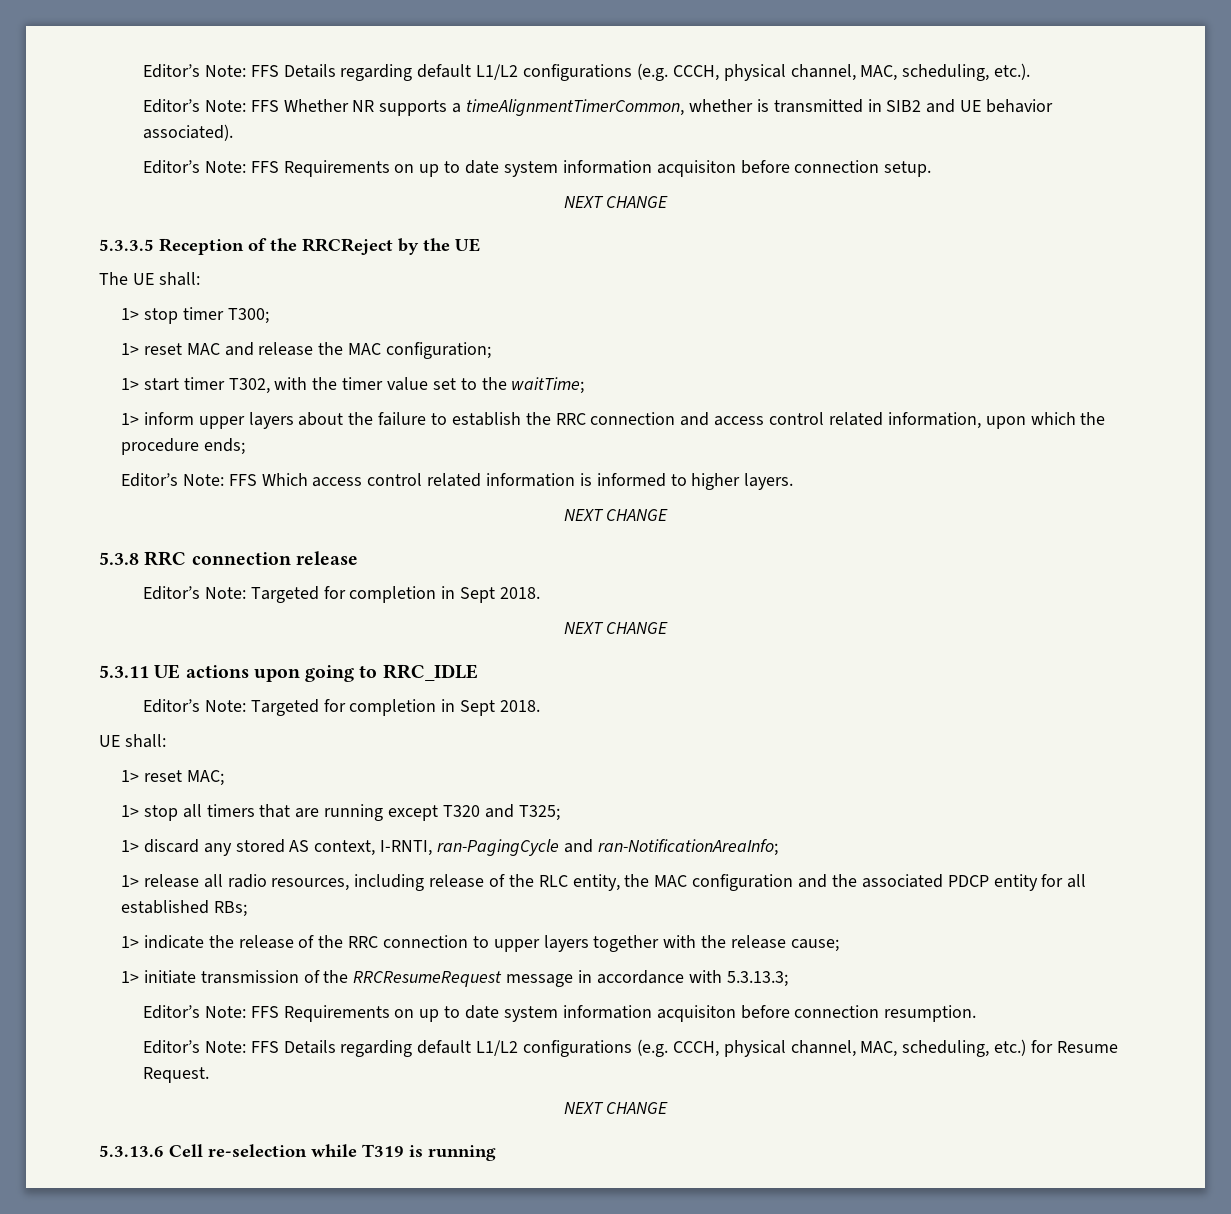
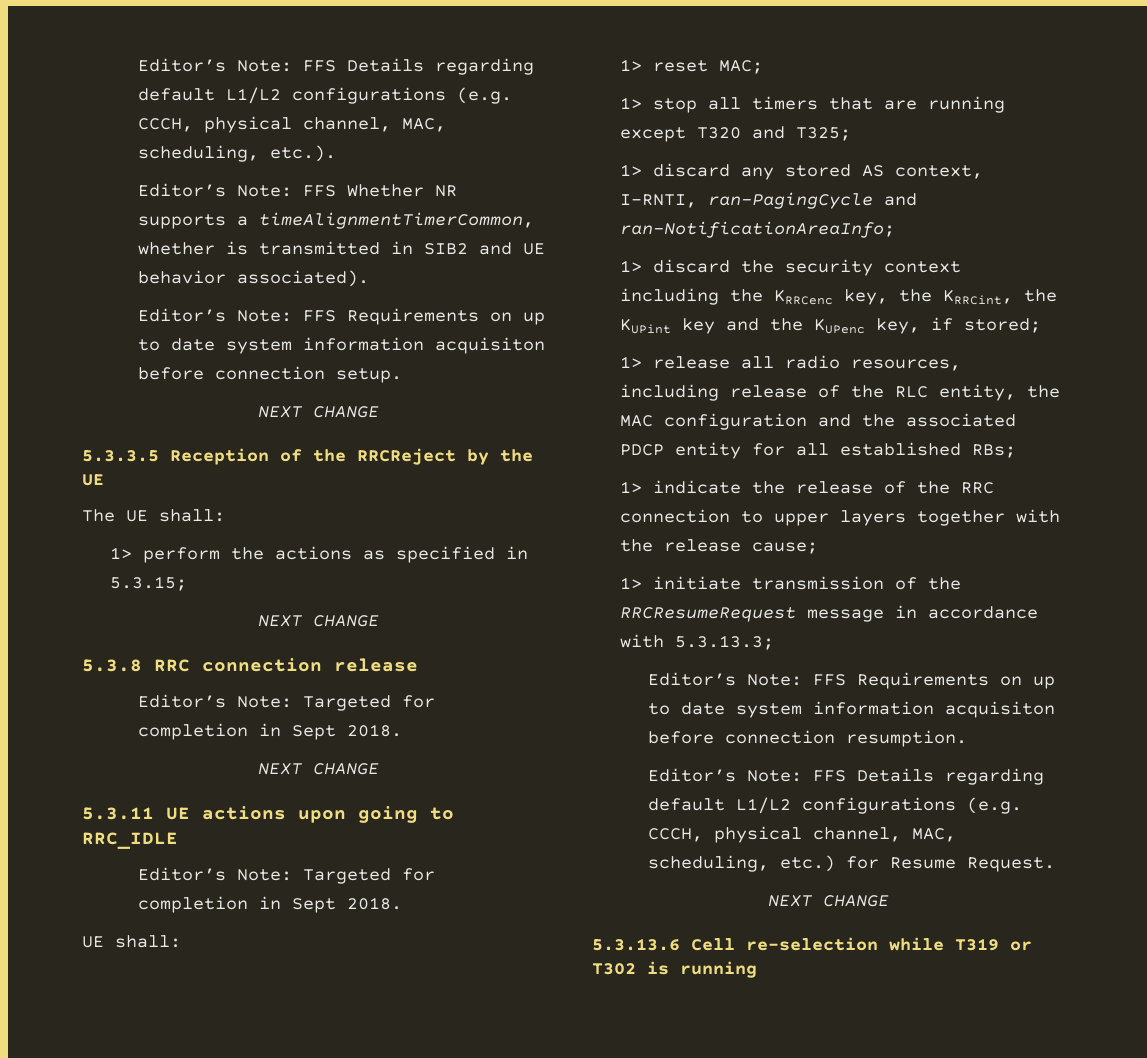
- 1> stop timer T300;
- 1> reset MAC and release the MAC configuration;
- 1> start timer T302, with the timer value set to the waitTime;
- 1> inform upper layers about the failure to establish the RRC connection and access control related information, upon which the procedure ends;
- Editor’s Note: FFS Which access control related information is informed to higher layers.
+ 1> perform the actions as specified in 5.3.15;
+ 1> discard the security context including the KRRCenc key, the KRRCint, the KUPint key and the KUPenc key, if stored;
- 5.3.13.6 Cell re-selection while T319 is running
+ 5.3.13.6 Cell re-selection while T319 or T302 is running

